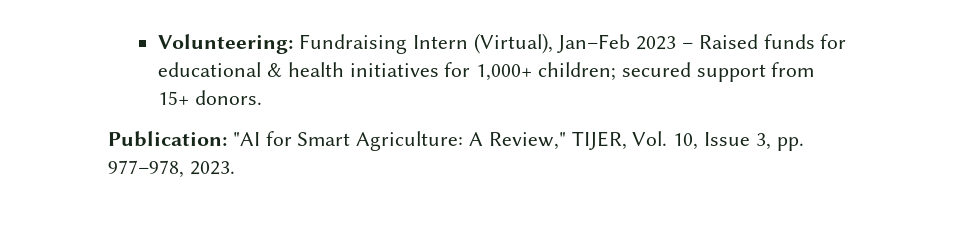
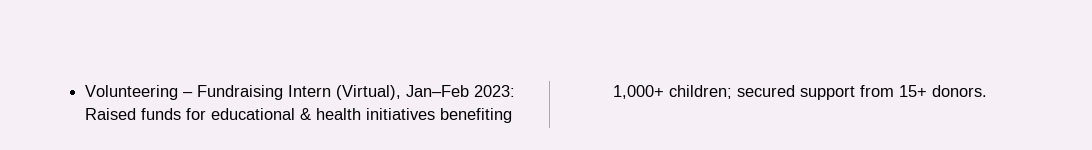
- Volunteering: Fundraising Intern (Virtual), Jan–Feb 2023 – Raised funds for educational & health initiatives for 1,000+ children; secured support from 15+ donors.
+ Volunteering – Fundraising Intern (Virtual), Jan–Feb 2023: Raised funds for educational & health initiatives benefiting 1,000+ children; secured support from 15+ donors.
- Publication: "AI for Smart Agriculture: A Review," TIJER, Vol. 10, Issue 3, pp. 977–978, 2023.

